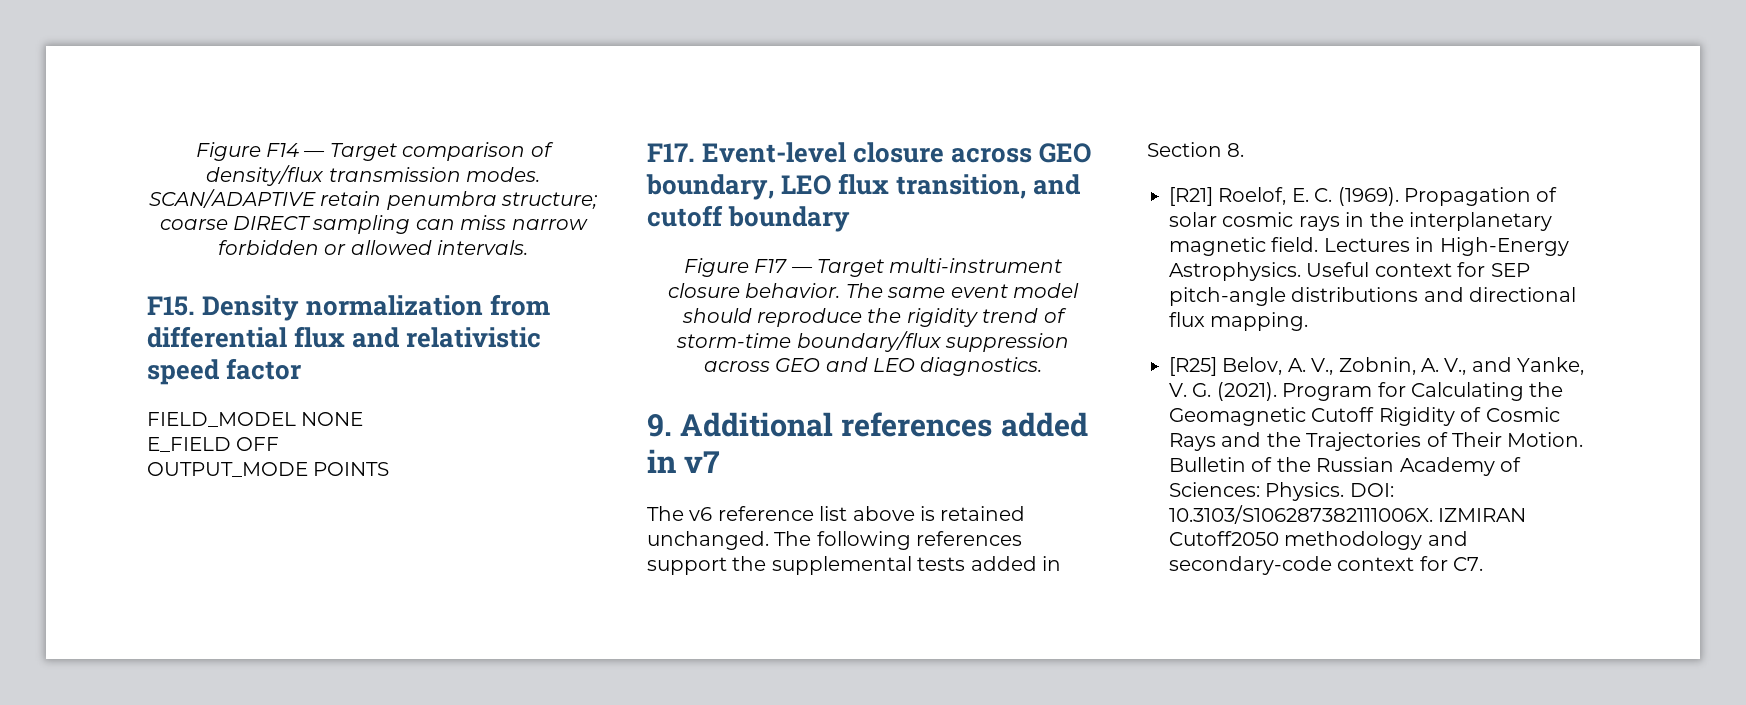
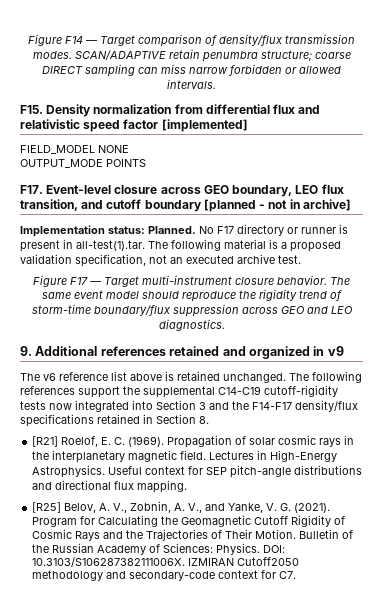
- F15. Density normalization from differential flux and relativistic speed factor
+ F15. Density normalization from differential flux and relativistic speed factor [implemented]
- E_FIELD OFF
- F17. Event-level closure across GEO boundary, LEO flux transition, and cutoff boundary
+ F17. Event-level closure across GEO boundary, LEO flux transition, and cutoff boundary [planned - not in archive]
+ Implementation status: Planned. No F17 directory or runner is present in all-test(1).tar. The following material is a proposed validation specification, not an executed archive test.
- 9. Additional references added in v7
+ 9. Additional references retained and organized in v9
- The following references support the supplemental tests added in Section 8.
+ The following references support the supplemental C14-C19 cutoff-rigidity tests now integrated into Section 3 and the F14-F17 density/flux specifications retained in Section 8.

